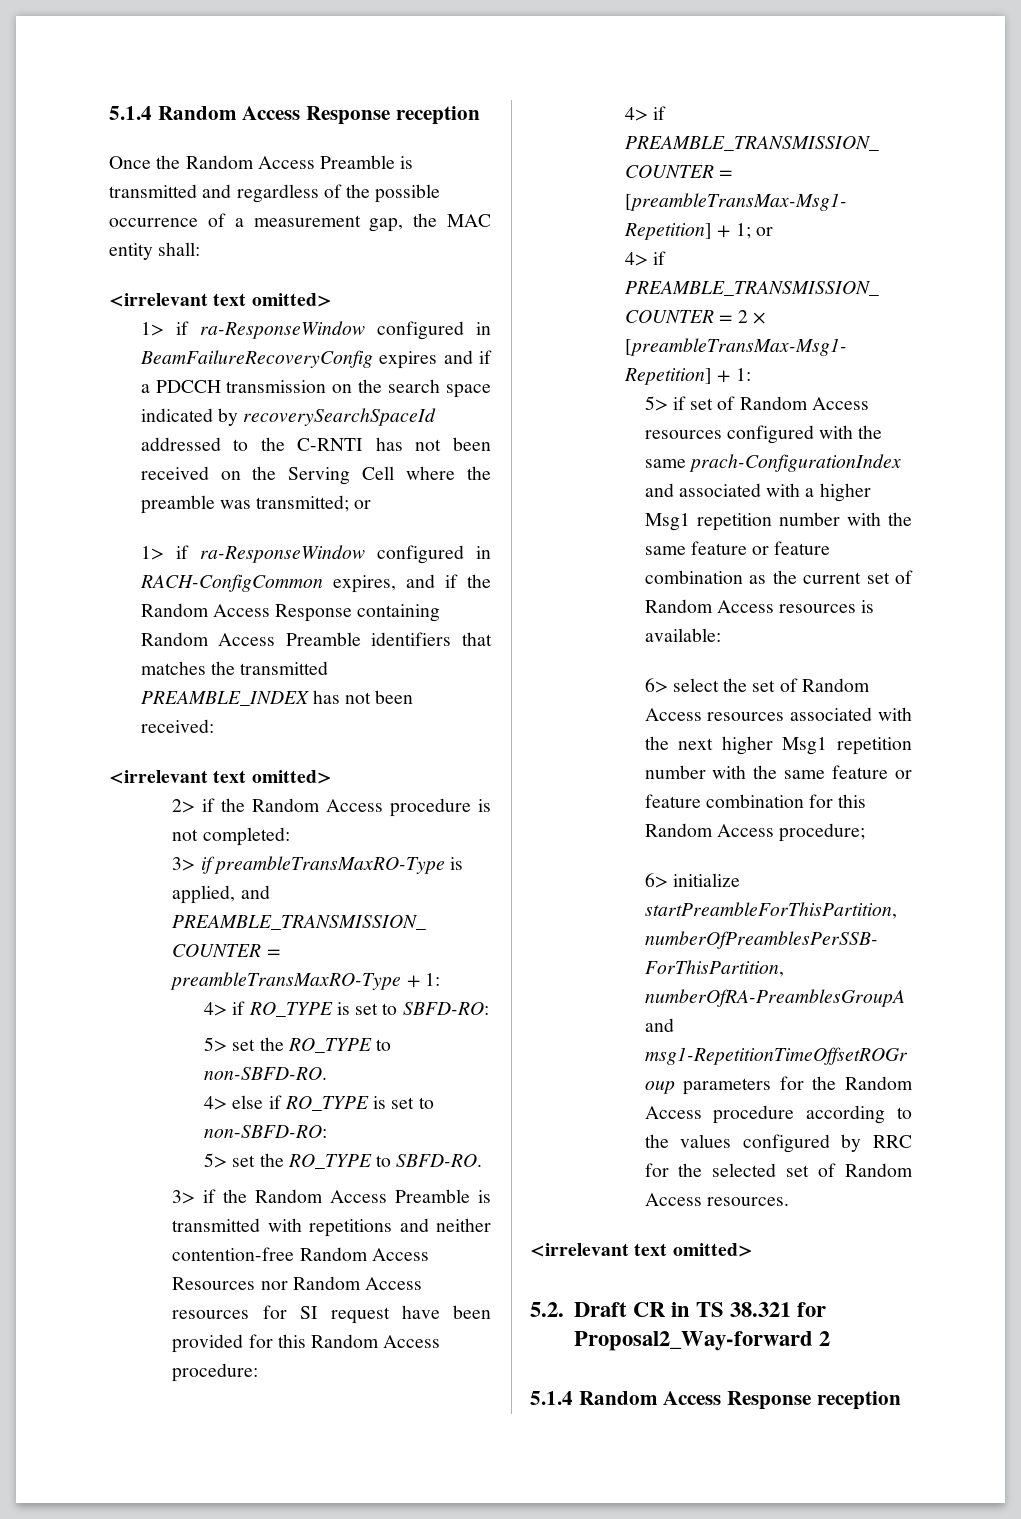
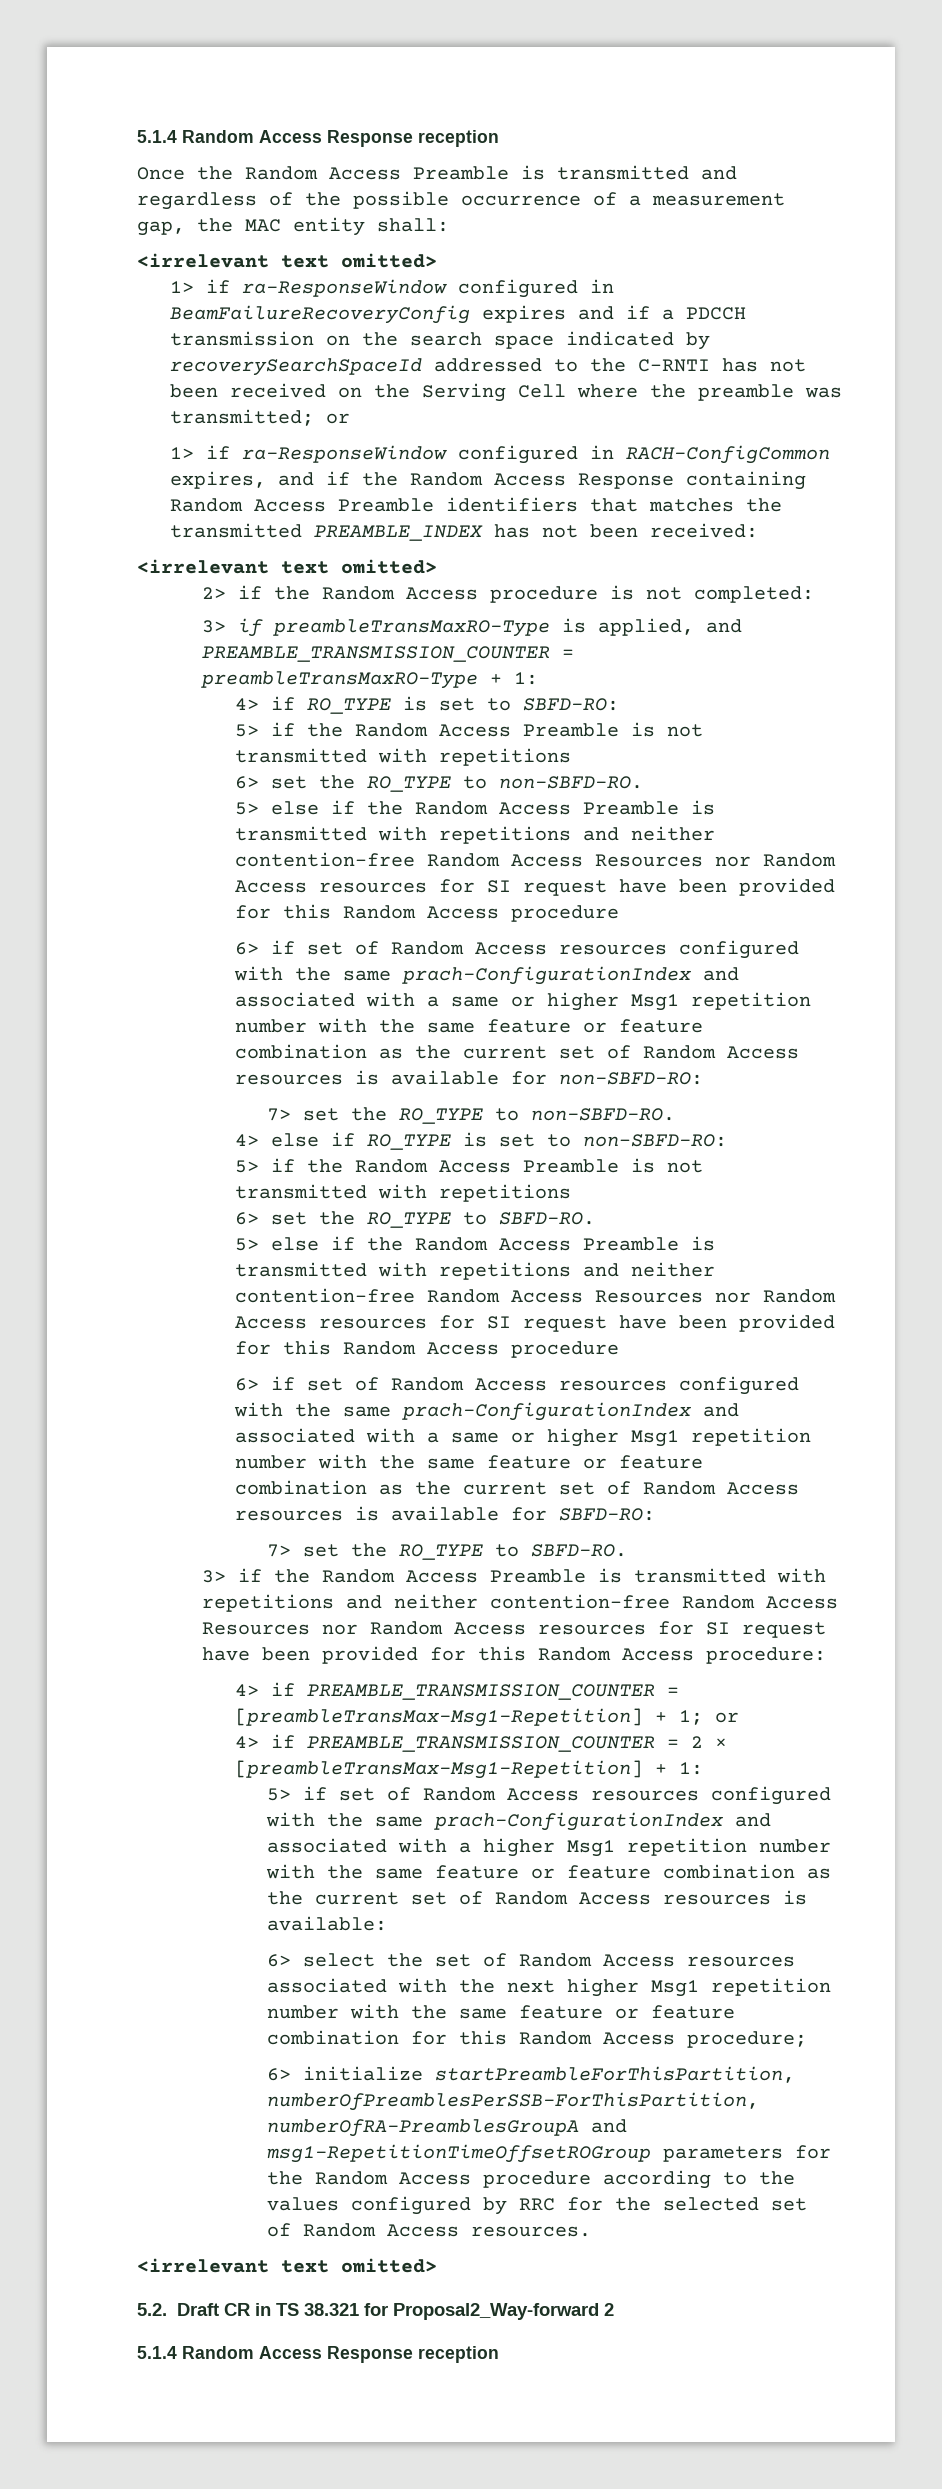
  4> if RO_TYPE is set to SBFD-RO:
- 5> set the RO_TYPE to non-SBFD-RO.
+ 5> if the Random Access Preamble is not transmitted with repetitions
+ 6> set the RO_TYPE to non-SBFD-RO.
+ 5> else if the Random Access Preamble is transmitted with repetitions and neither contention-free Random Access Resources nor Random Access resources for SI request have been provided for this Random Access procedure
+ 6> if set of Random Access resources configured with the same prach-ConfigurationIndex and associated with a same or higher Msg1 repetition number with the same feature or feature combination as the current set of Random Access resources is available for non-SBFD-RO:
+ 7> set the RO_TYPE to non-SBFD-RO.
  4> else if RO_TYPE is set to non-SBFD-RO:
- 5> set the RO_TYPE to SBFD-RO.
+ 5> if the Random Access Preamble is not transmitted with repetitions
+ 6> set the RO_TYPE to SBFD-RO.
+ 5> else if the Random Access Preamble is transmitted with repetitions and neither contention-free Random Access Resources nor Random Access resources for SI request have been provided for this Random Access procedure
+ 6> if set of Random Access resources configured with the same prach-ConfigurationIndex and associated with a same or higher Msg1 repetition number with the same feature or feature combination as the current set of Random Access resources is available for SBFD-RO:
+ 7> set the RO_TYPE to SBFD-RO.

